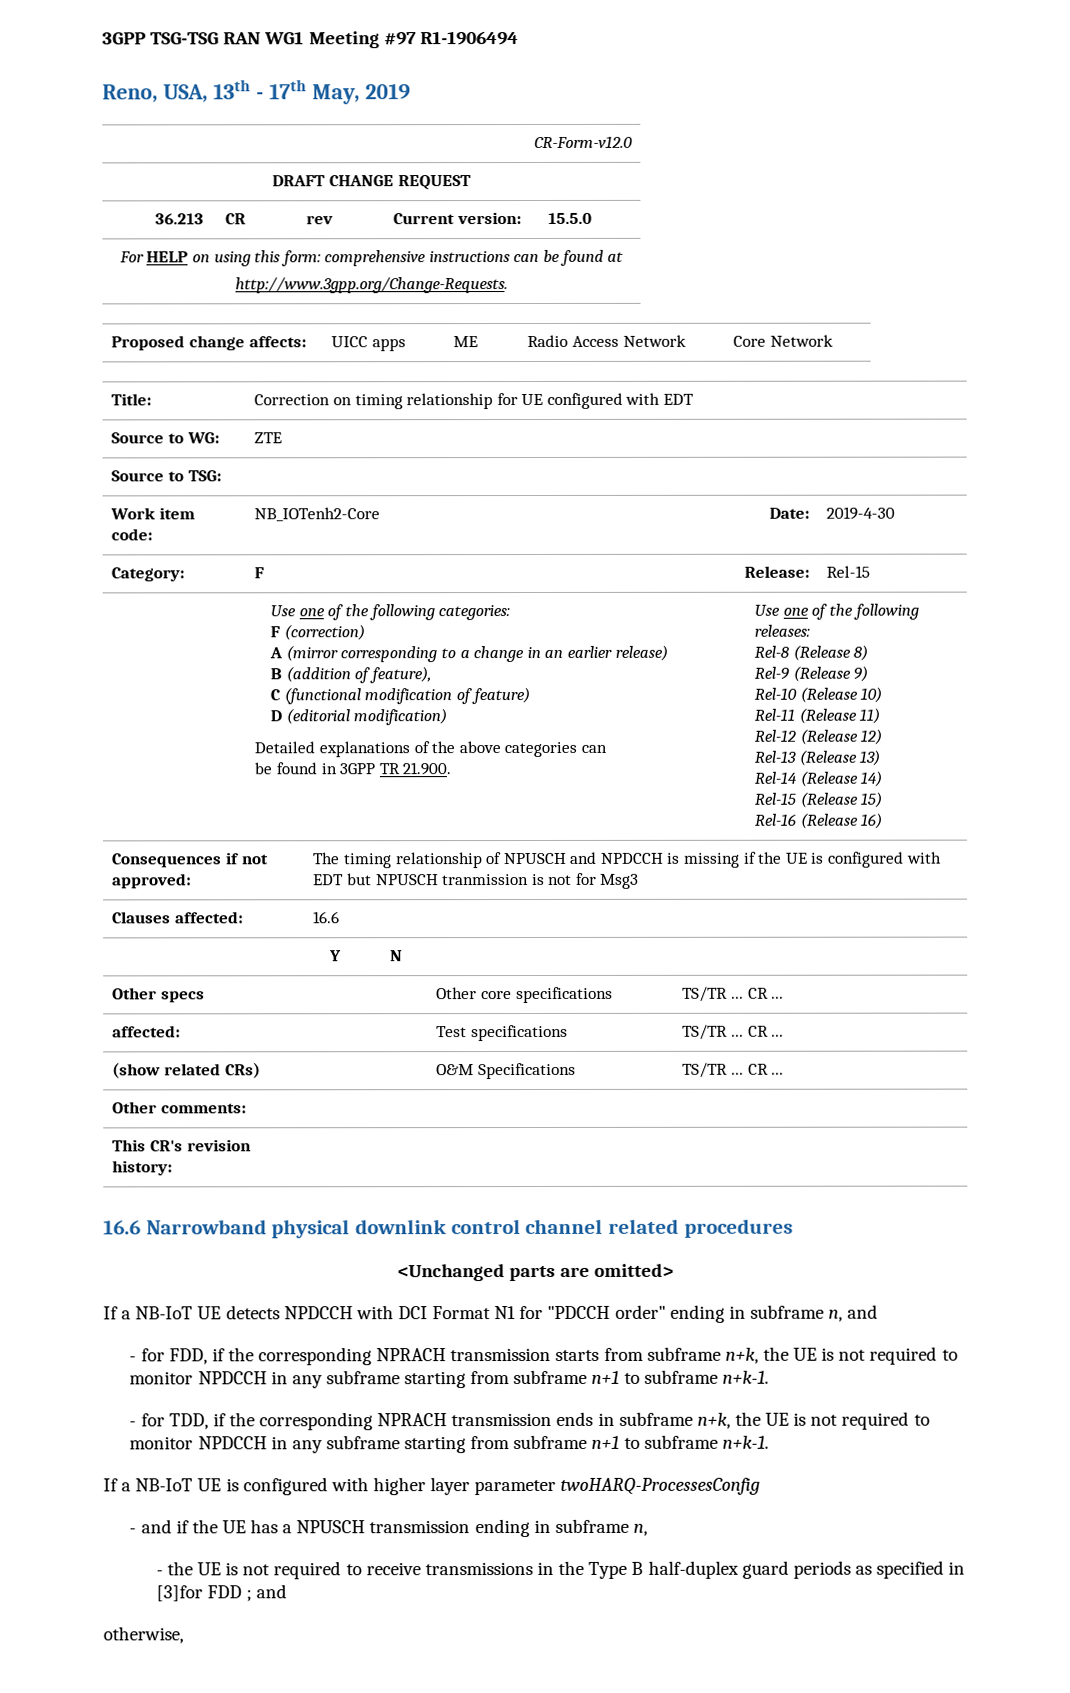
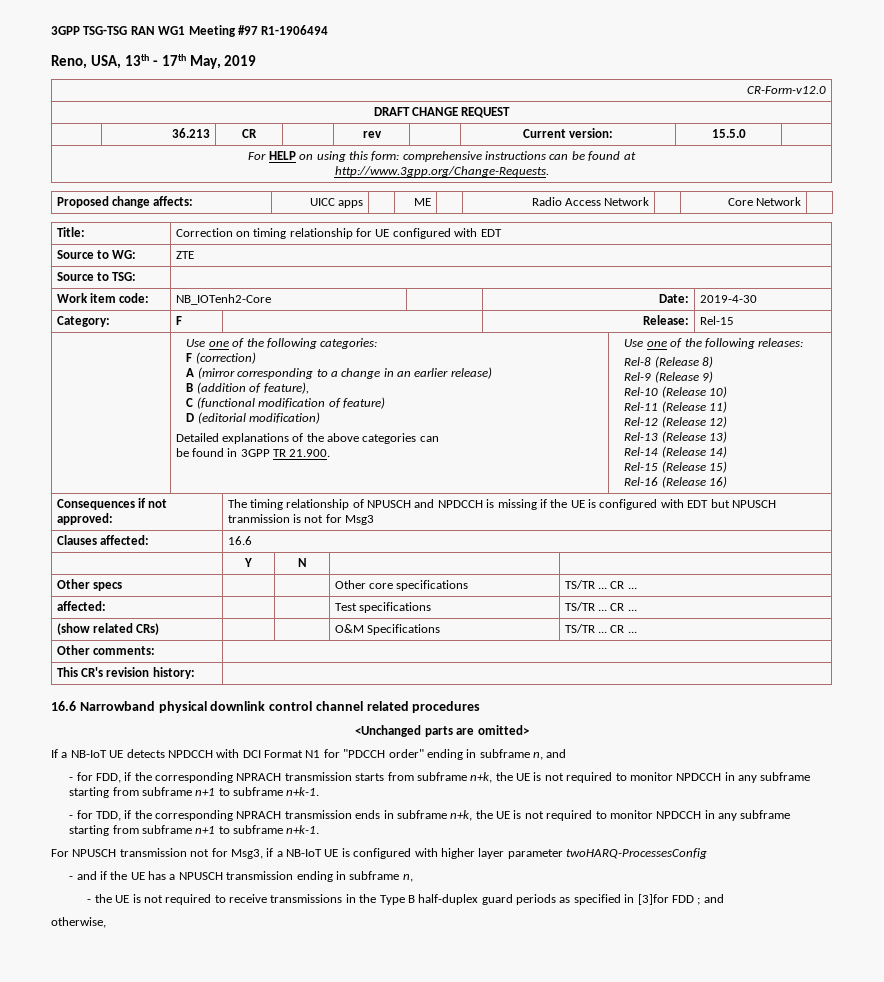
- If a NB-IoT UE is configured with higher layer parameter twoHARQ-ProcessesConfig
+ For NPUSCH transmission not for Msg3, if a NB-IoT UE is configured with higher layer parameter twoHARQ-ProcessesConfig

